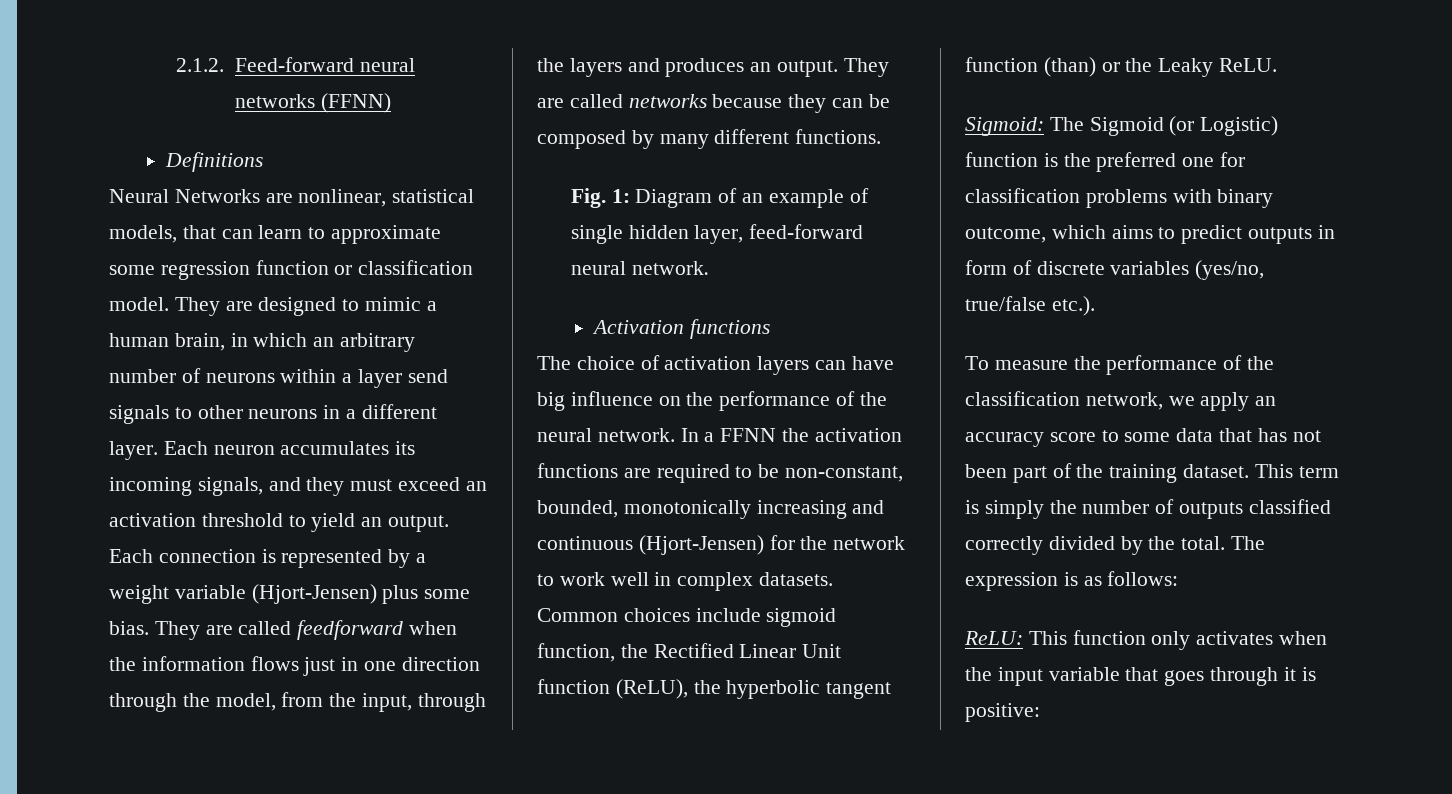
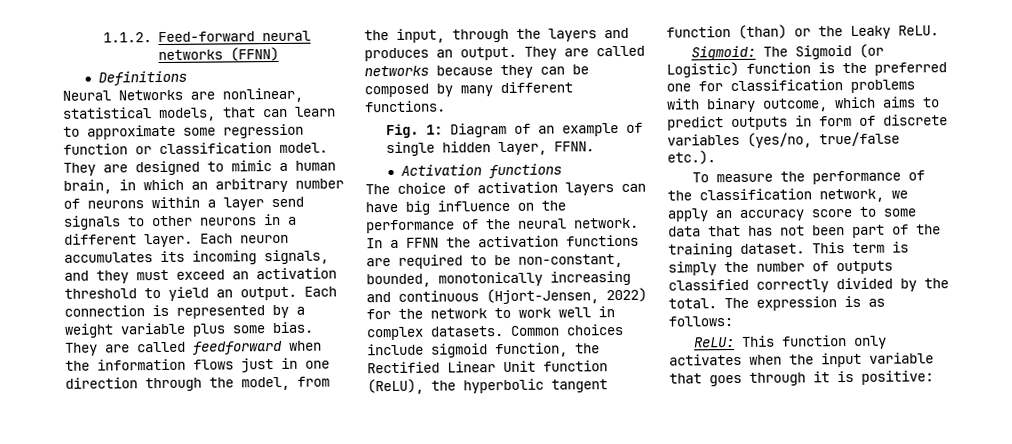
- 2.1.2. Feed-forward neural networks (FFNN)
+ 1.1.2. Feed-forward neural networks (FFNN)
- Each connection is represented by a weight variable (Hjort-Jensen) plus some bias.
+ Each connection is represented by a weight variable plus some bias.
- Fig. 1: Diagram of an example of single hidden layer, feed-forward neural network.
+ Fig. 1: Diagram of an example of single hidden layer, FFNN.
- In a FFNN the activation functions are required to be non-constant, bounded, monotonically increasing and continuous (Hjort-Jensen) for the network to work well in complex datasets.
+ In a FFNN the activation functions are required to be non-constant, bounded, monotonically increasing and continuous (Hjort-Jensen, 2022) for the network to work well in complex datasets.

